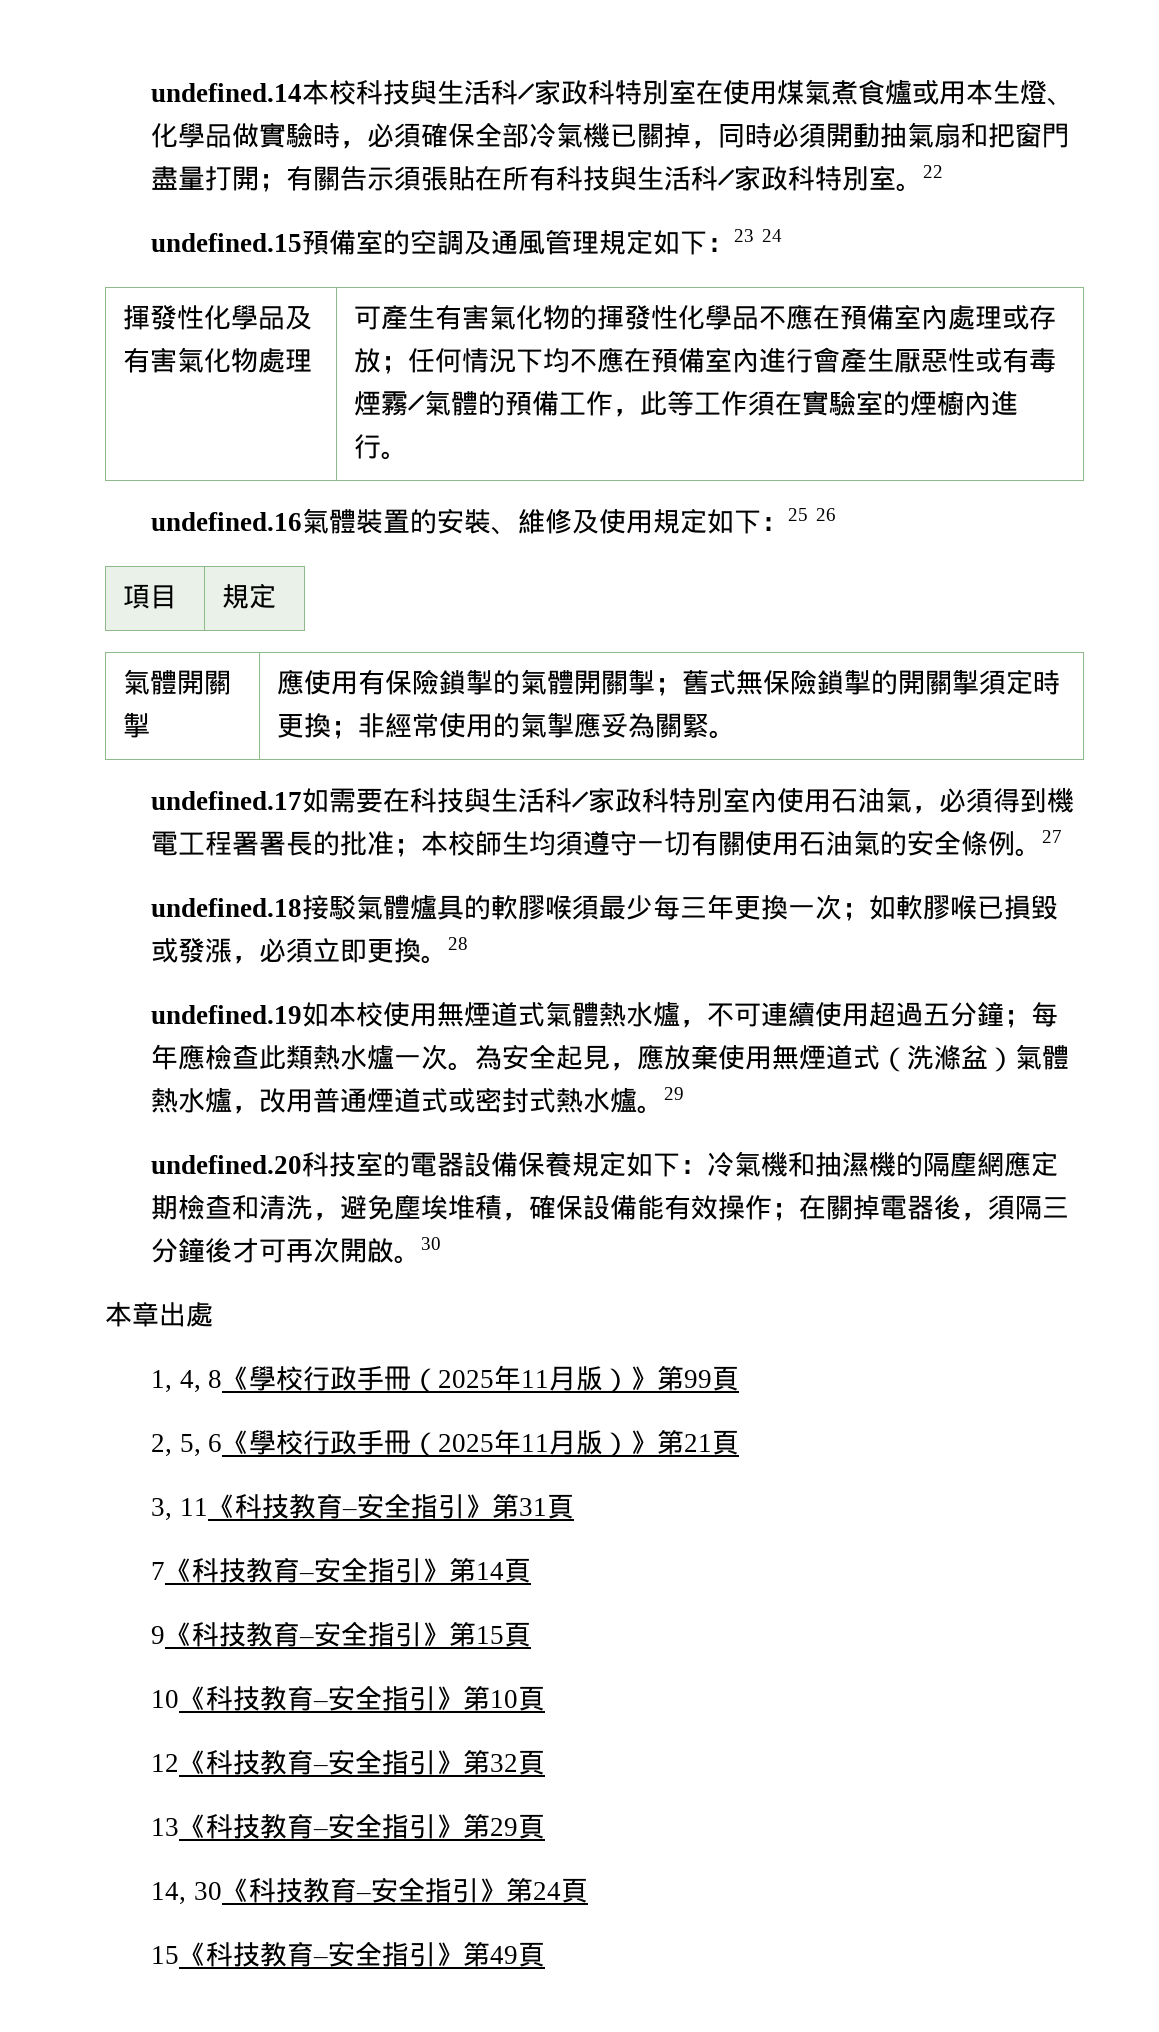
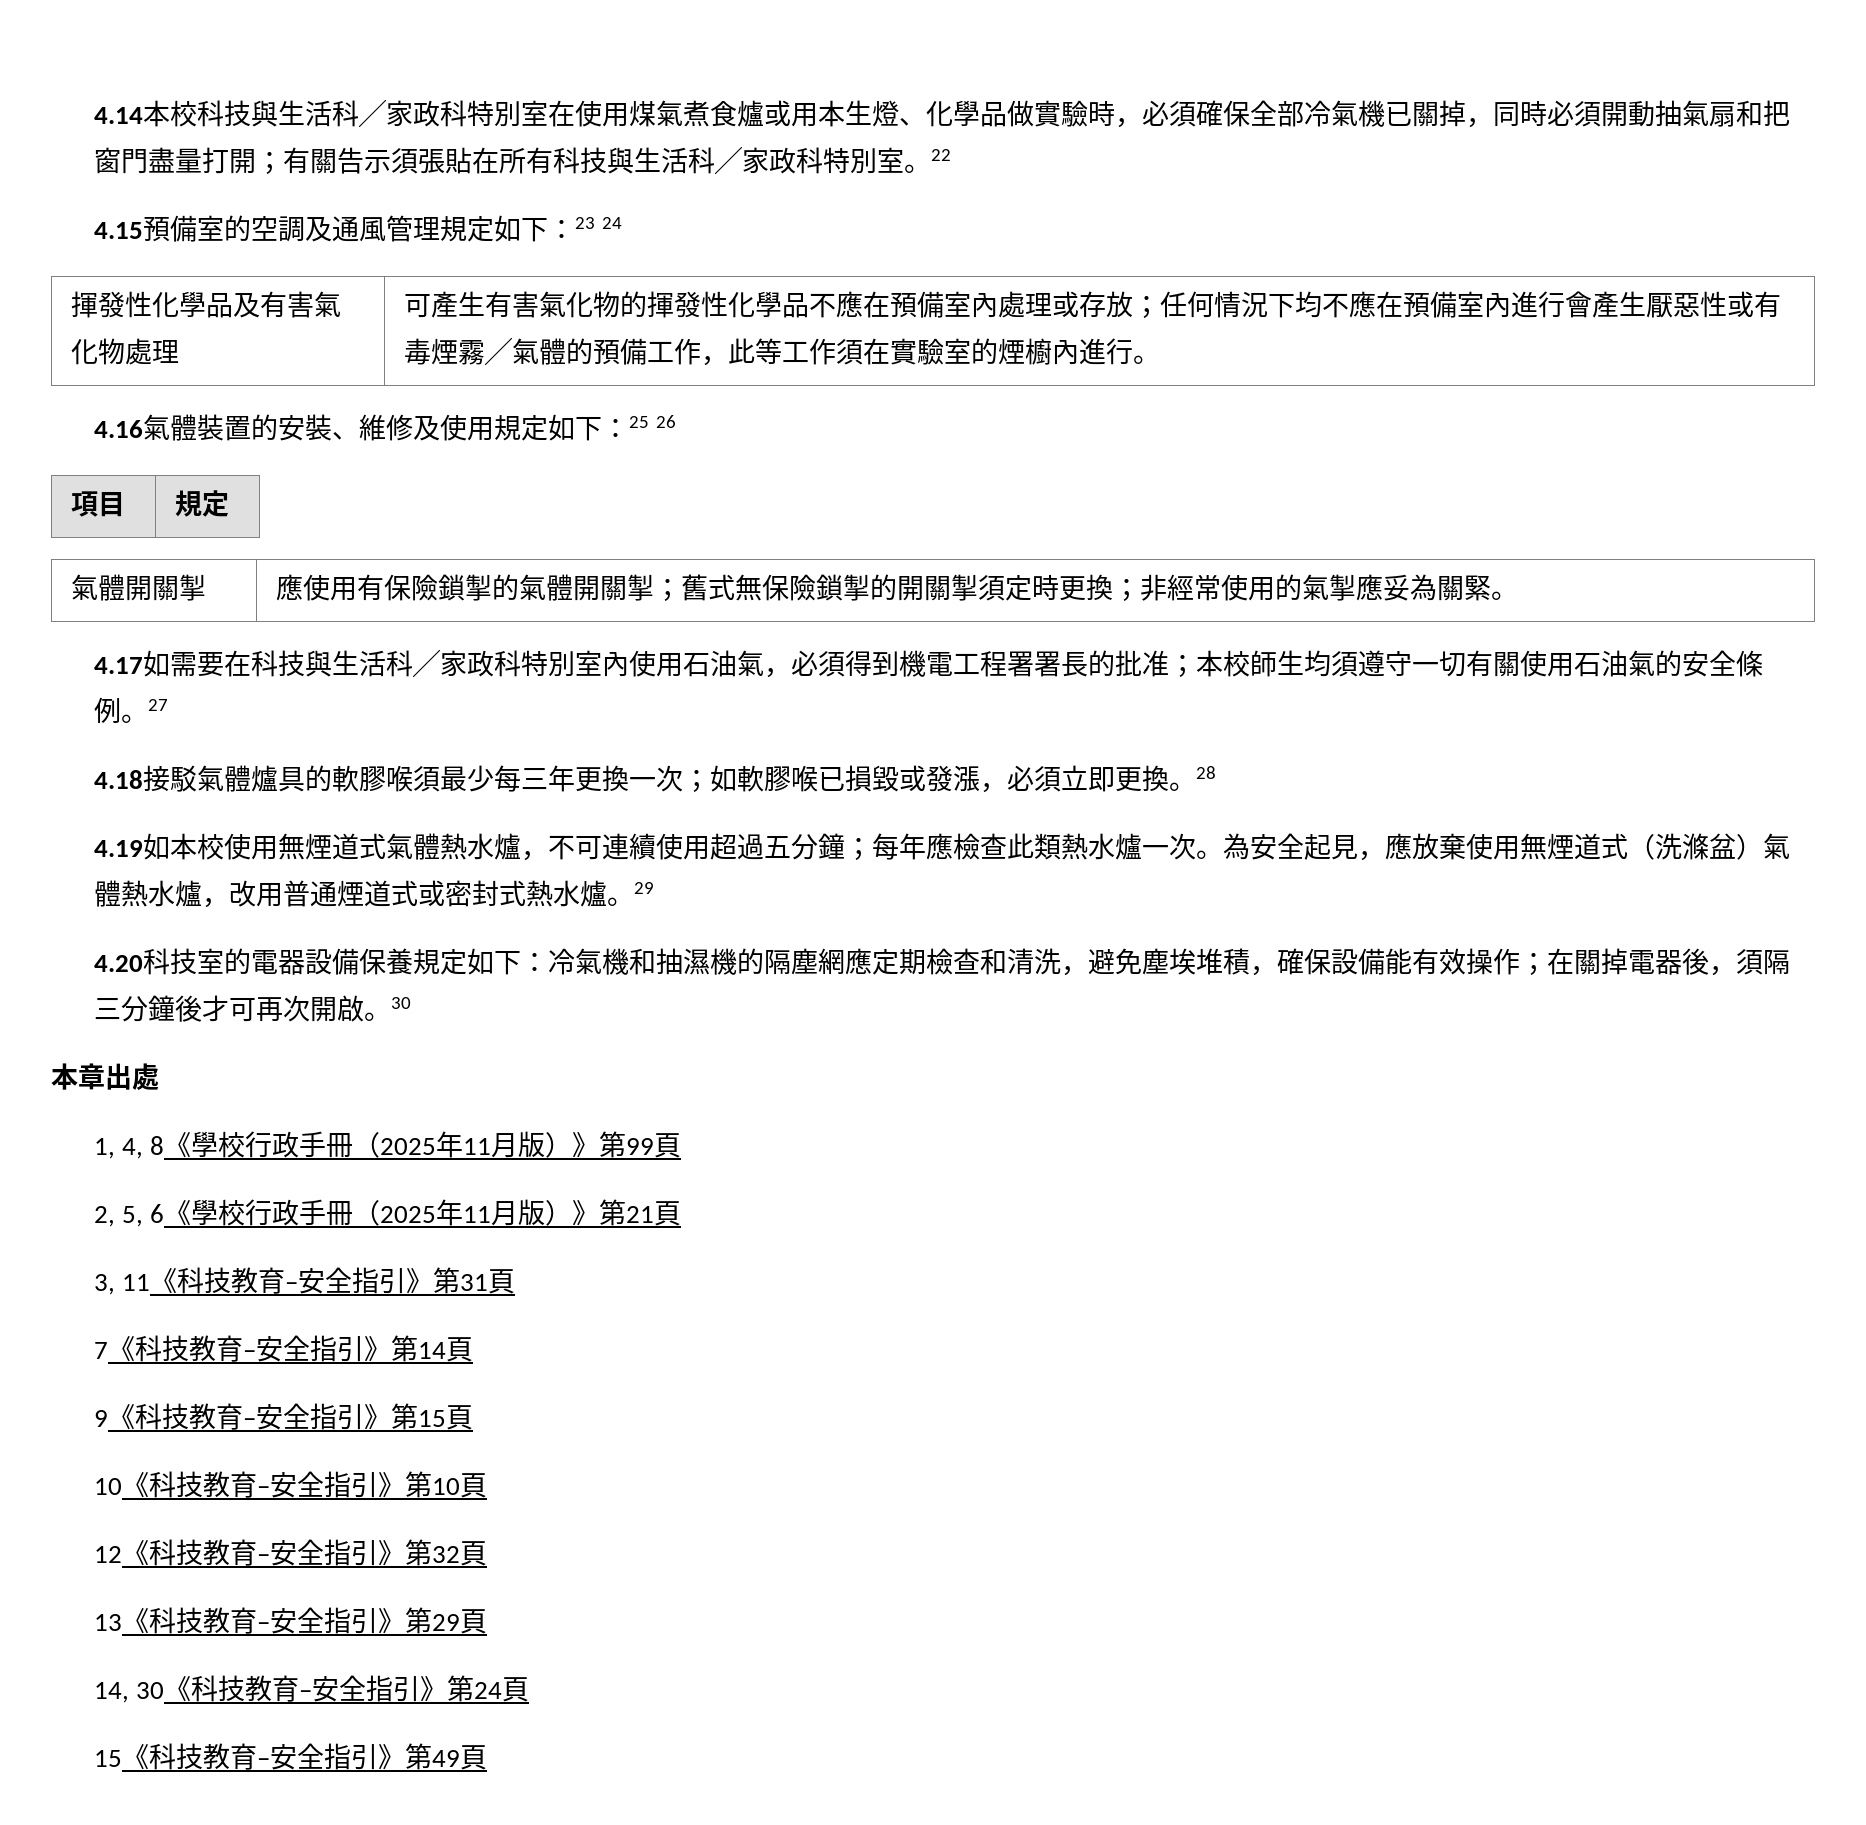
- undefined.14本校科技與生活科╱家政科特別室在使用煤氣煮食爐或用本生燈、化學品做實驗時，必須確保全部冷氣機已關掉，同時必須開動抽氣扇和把窗門盡量打開；有關告示須張貼在所有科技與生活科╱家政科特別室。
+ 4.14本校科技與生活科╱家政科特別室在使用煤氣煮食爐或用本生燈、化學品做實驗時，必須確保全部冷氣機已關掉，同時必須開動抽氣扇和把窗門盡量打開；有關告示須張貼在所有科技與生活科╱家政科特別室。
- undefined.15預備室的空調及通風管理規定如下：23 24
+ 4.15預備室的空調及通風管理規定如下：23 24
- undefined.16氣體裝置的安裝、維修及使用規定如下：25 26
+ 4.16氣體裝置的安裝、維修及使用規定如下：25 26
- undefined.17如需要在科技與生活科╱家政科特別室內使用石油氣，必須得到機電工程署署長的批准；本校師生均須遵守一切有關使用石油氣的安全條例。
+ 4.17如需要在科技與生活科╱家政科特別室內使用石油氣，必須得到機電工程署署長的批准；本校師生均須遵守一切有關使用石油氣的安全條例。
- undefined.18接駁氣體爐具的軟膠喉須最少每三年更換一次；如軟膠喉已損毀或發漲，必須立即更換。
+ 4.18接駁氣體爐具的軟膠喉須最少每三年更換一次；如軟膠喉已損毀或發漲，必須立即更換。
- undefined.19如本校使用無煙道式氣體熱水爐，不可連續使用超過五分鐘；每年應檢查此類熱水爐一次。
+ 4.19如本校使用無煙道式氣體熱水爐，不可連續使用超過五分鐘；每年應檢查此類熱水爐一次。
- undefined.20科技室的電器設備保養規定如下：冷氣機和抽濕機的隔塵網應定期檢查和清洗，避免塵埃堆積，確保設備能有效操作；在關掉電器後，須隔三分鐘後才可再次開啟。
+ 4.20科技室的電器設備保養規定如下：冷氣機和抽濕機的隔塵網應定期檢查和清洗，避免塵埃堆積，確保設備能有效操作；在關掉電器後，須隔三分鐘後才可再次開啟。

